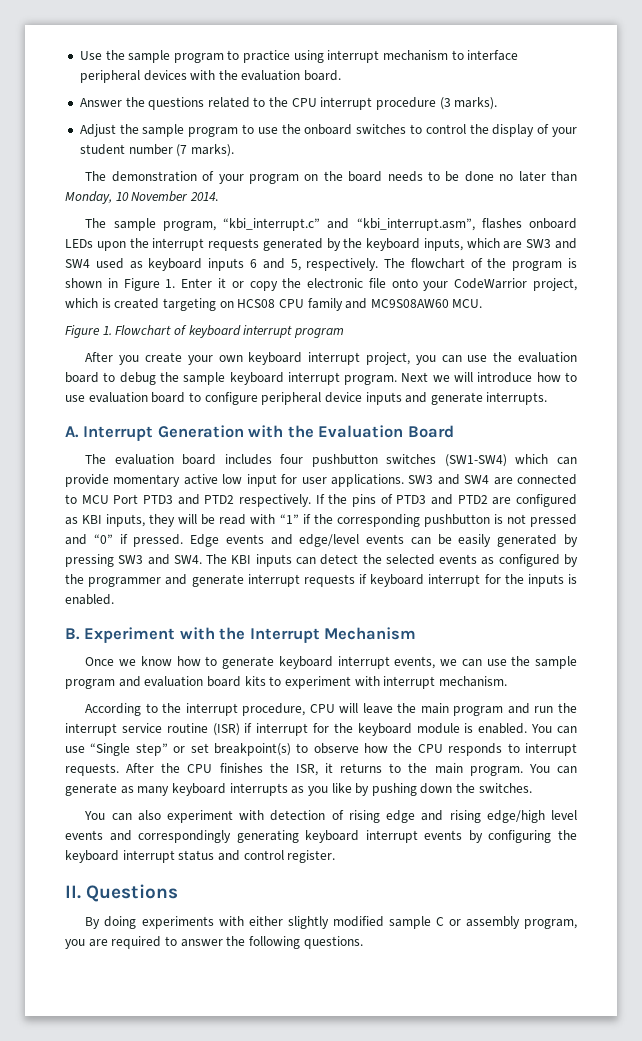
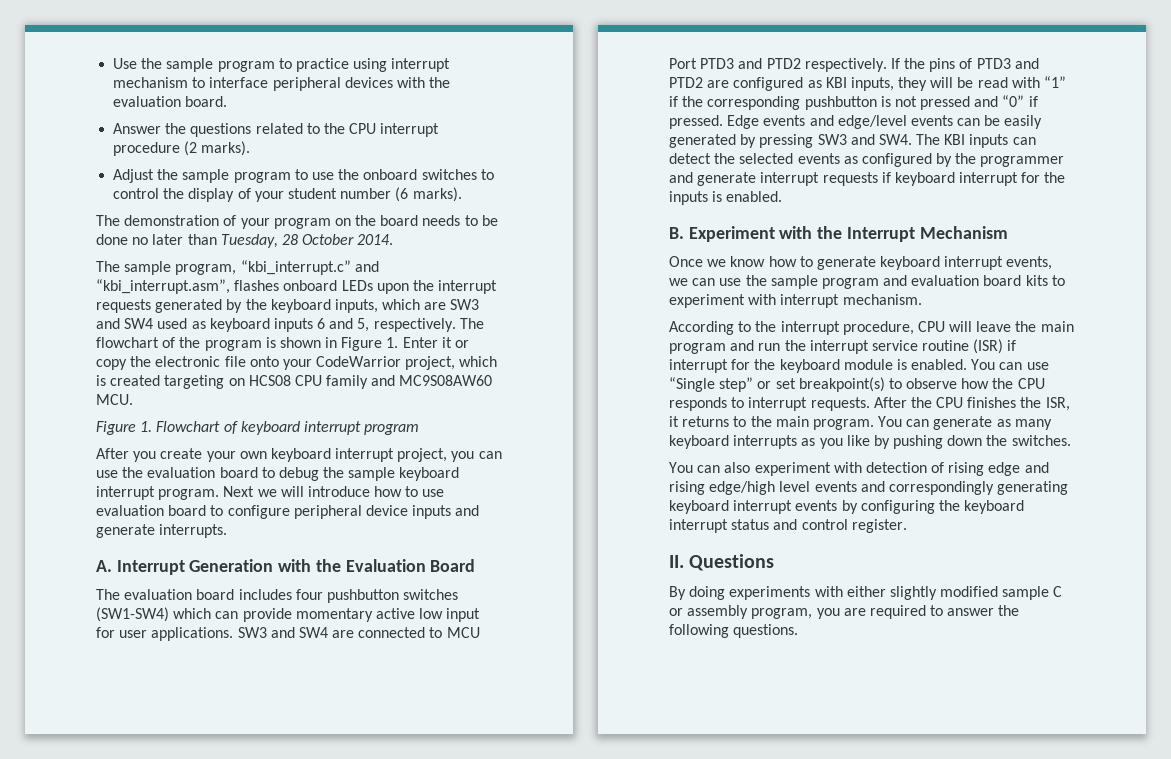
- Answer the questions related to the CPU interrupt procedure (3 marks).
+ Answer the questions related to the CPU interrupt procedure (2 marks).
- Adjust the sample program to use the onboard switches to control the display of your student number (7 marks).
+ Adjust the sample program to use the onboard switches to control the display of your student number (6 marks).
- The demonstration of your program on the board needs to be done no later than Monday, 10 November 2014.
+ The demonstration of your program on the board needs to be done no later than Tuesday, 28 October 2014.

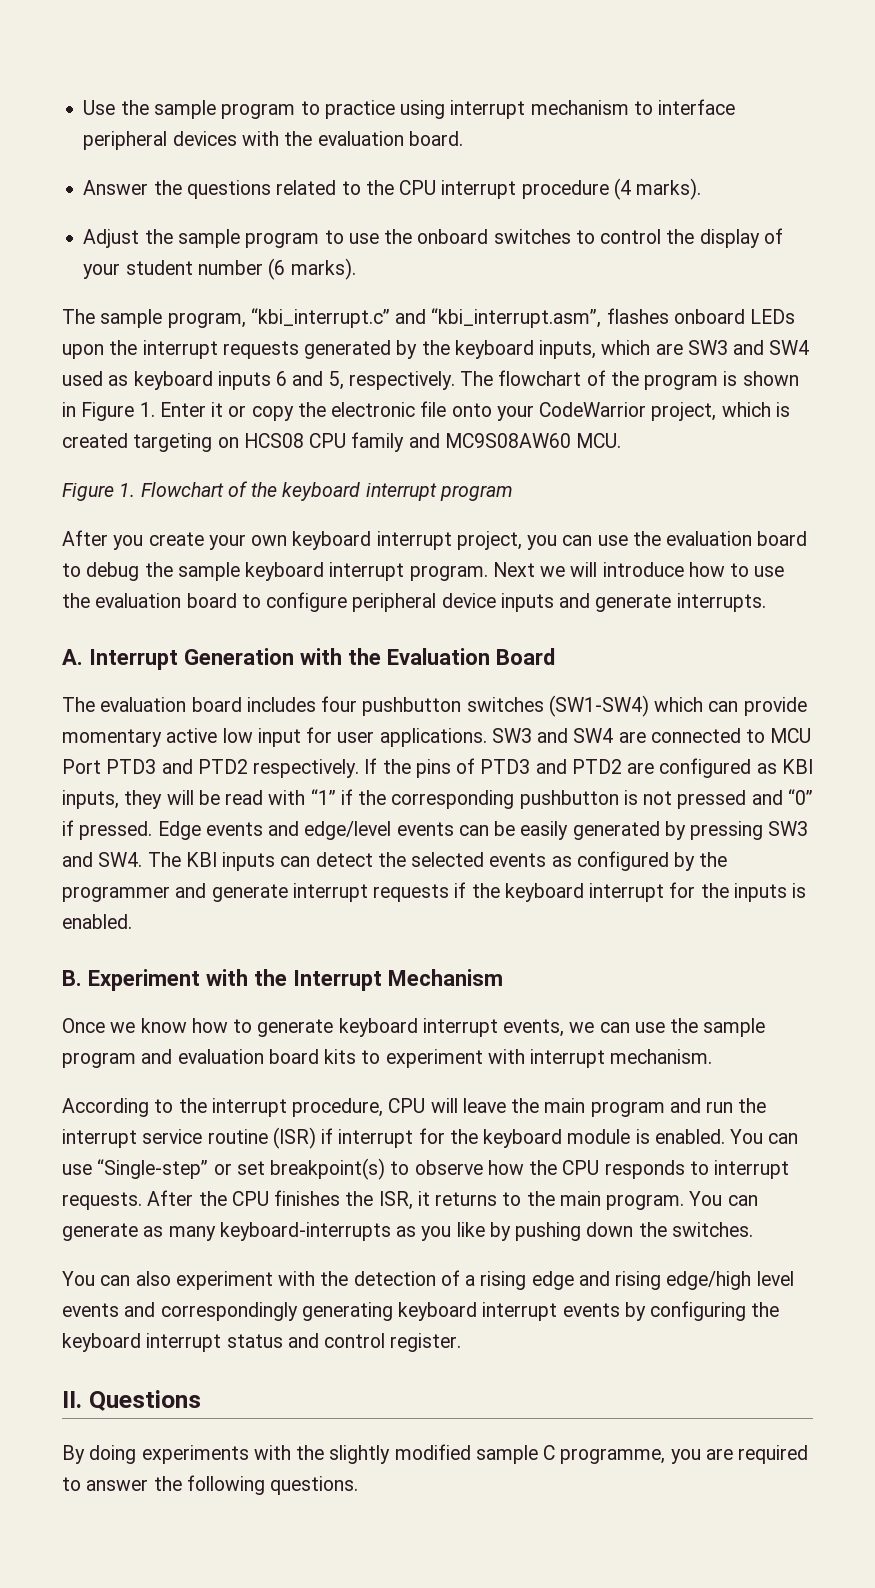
- Answer the questions related to the CPU interrupt procedure (2 marks).
+ Answer the questions related to the CPU interrupt procedure (4 marks).
- The demonstration of your program on the board needs to be done no later than Tuesday, 28 October 2014.
- Figure 1. Flowchart of keyboard interrupt program
+ Figure 1. Flowchart of the keyboard interrupt program
- Next we will introduce how to use evaluation board to configure peripheral device inputs and generate interrupts.
+ Next we will introduce how to use the evaluation board to configure peripheral device inputs and generate interrupts.
- Edge events and edge/level events can be easily generated by pressing SW3 and SW4. The KBI inputs can detect the selected events as configured by the programmer and generate interrupt requests if keyboard interrupt for the inputs is enabled.
+ Edge events and edge/level events can be easily generated by pressing SW3 and SW4. The KBI inputs can detect the selected events as configured by the programmer and generate interrupt requests if the keyboard interrupt for the inputs is enabled.
- You can use “Single step” or set breakpoint(s) to observe how the CPU responds to interrupt requests.
+ You can use “Single-step” or set breakpoint(s) to observe how the CPU responds to interrupt requests.
- You can generate as many keyboard interrupts as you like by pushing down the switches.
+ You can generate as many keyboard-interrupts as you like by pushing down the switches.
- You can also experiment with detection of rising edge and rising edge/high level events and correspondingly generating keyboard interrupt events by configuring the keyboard interrupt status and control register.
+ You can also experiment with the detection of a rising edge and rising edge/high level events and correspondingly generating keyboard interrupt events by configuring the keyboard interrupt status and control register.
- By doing experiments with either slightly modified sample C or assembly program, you are required to answer the following questions.
+ By doing experiments with the slightly modified sample C programme, you are required to answer the following questions.

